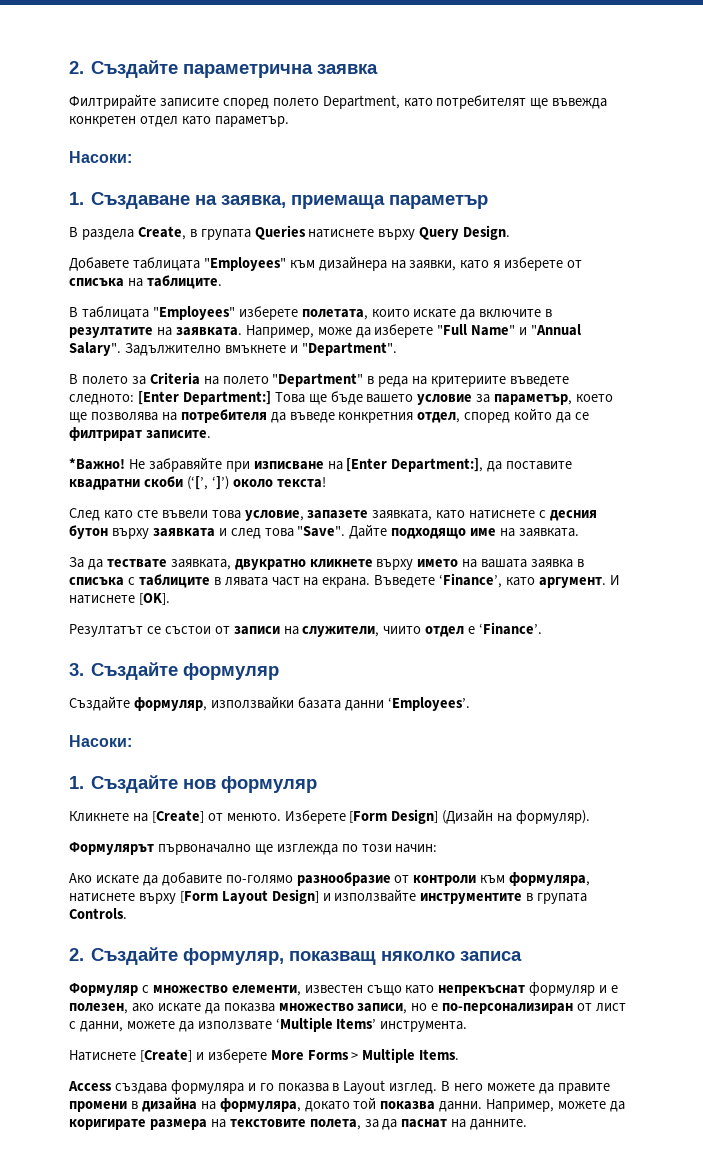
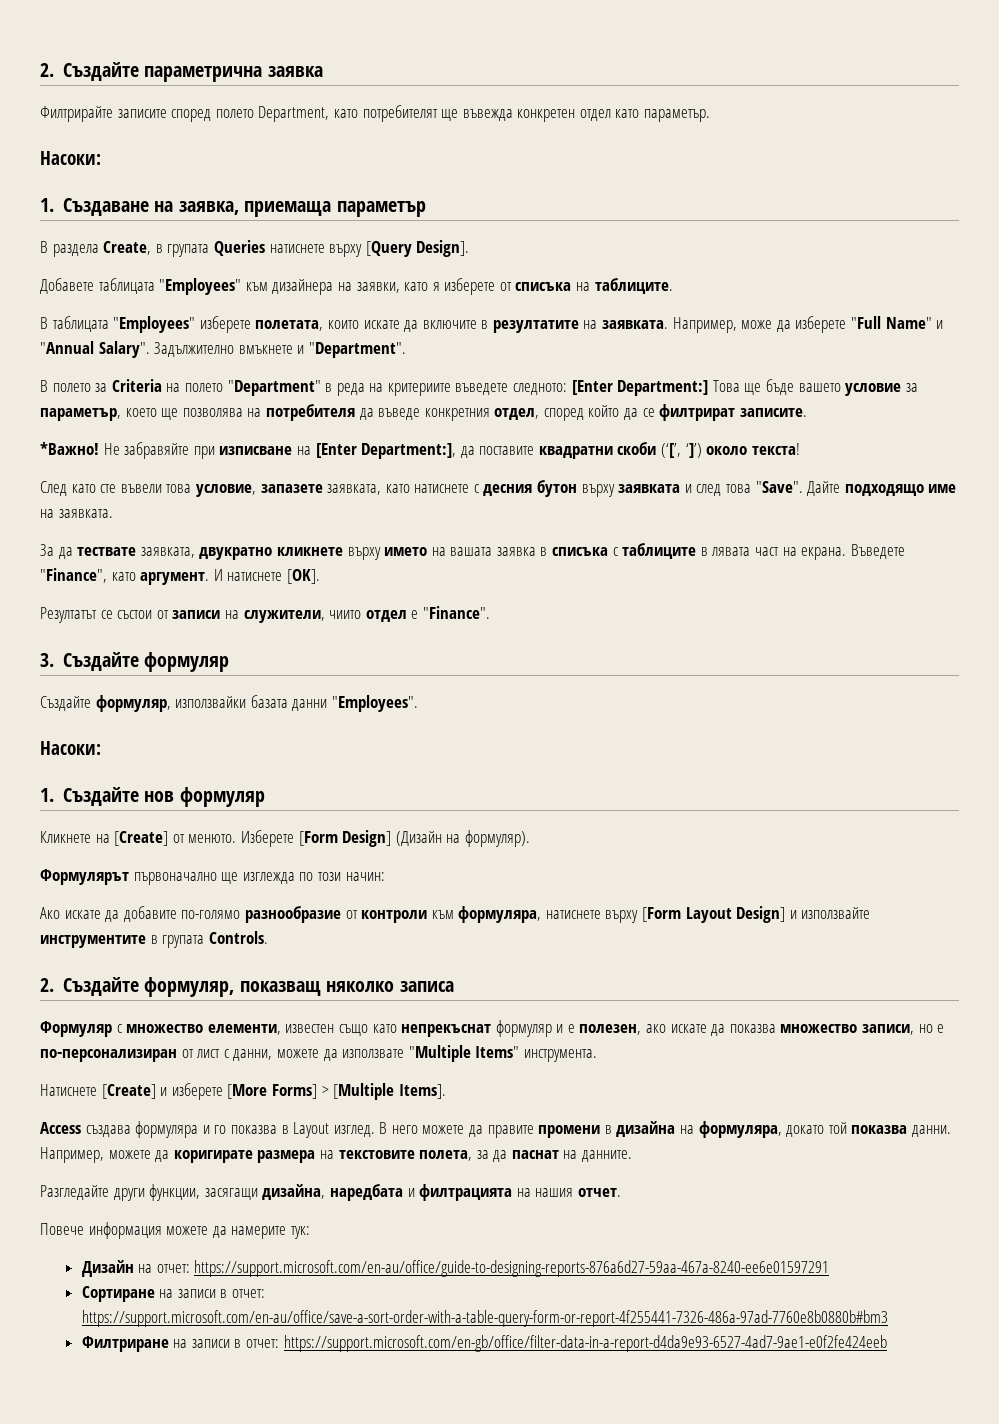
- В раздела Create, в групата Queries натиснете върху Query Design.
+ В раздела Create, в групата Queries натиснете върху [Query Design].
- Въведете ‘Finance’, като аргумент.
+ Въведете "Finance", като аргумент.
- Резултатът се състои от записи на служители, чиито отдел е ‘Finance’.
+ Резултатът се състои от записи на служители, чиито отдел е "Finance".
- Създайте формуляр, използвайки базата данни ‘Employees’.
+ Създайте формуляр, използвайки базата данни "Employees".
- Формуляр с множество елементи, известен също като непрекъснат формуляр и е полезен, ако искате да показва множество записи, но е по-персонализиран от лист с данни, можете да използвате ‘Multiple Items’ инструмента.
+ Формуляр с множество елементи, известен също като непрекъснат формуляр и е полезен, ако искате да показва множество записи, но е по-персонализиран от лист с данни, можете да използвате "Multiple Items" инструмента.
- Натиснете [Create] и изберете More Forms > Multiple Items.
+ Натиснете [Create] и изберете [More Forms] > [Multiple Items].
+ Разгледайте други функции, засягащи дизайна, наредбата и филтрацията на нашия отчет.
+ Повече информация можете да намерите тук:
+ Дизайн на отчет: https://support.microsoft.com/en-au/office/guide-to-designing-reports-876a6d27-59aa-467a-8240-ee6e01597291
+ Сортиране на записи в отчет: https://support.microsoft.com/en-au/office/save-a-sort-order-with-a-table-query-form-or-report-4f255441-7326-486a-97ad-7760e8b0880b#bm3
+ Филтриране на записи в отчет: https://support.microsoft.com/en-gb/office/filter-data-in-a-report-d4da9e93-6527-4ad7-9ae1-e0f2fe424eeb

